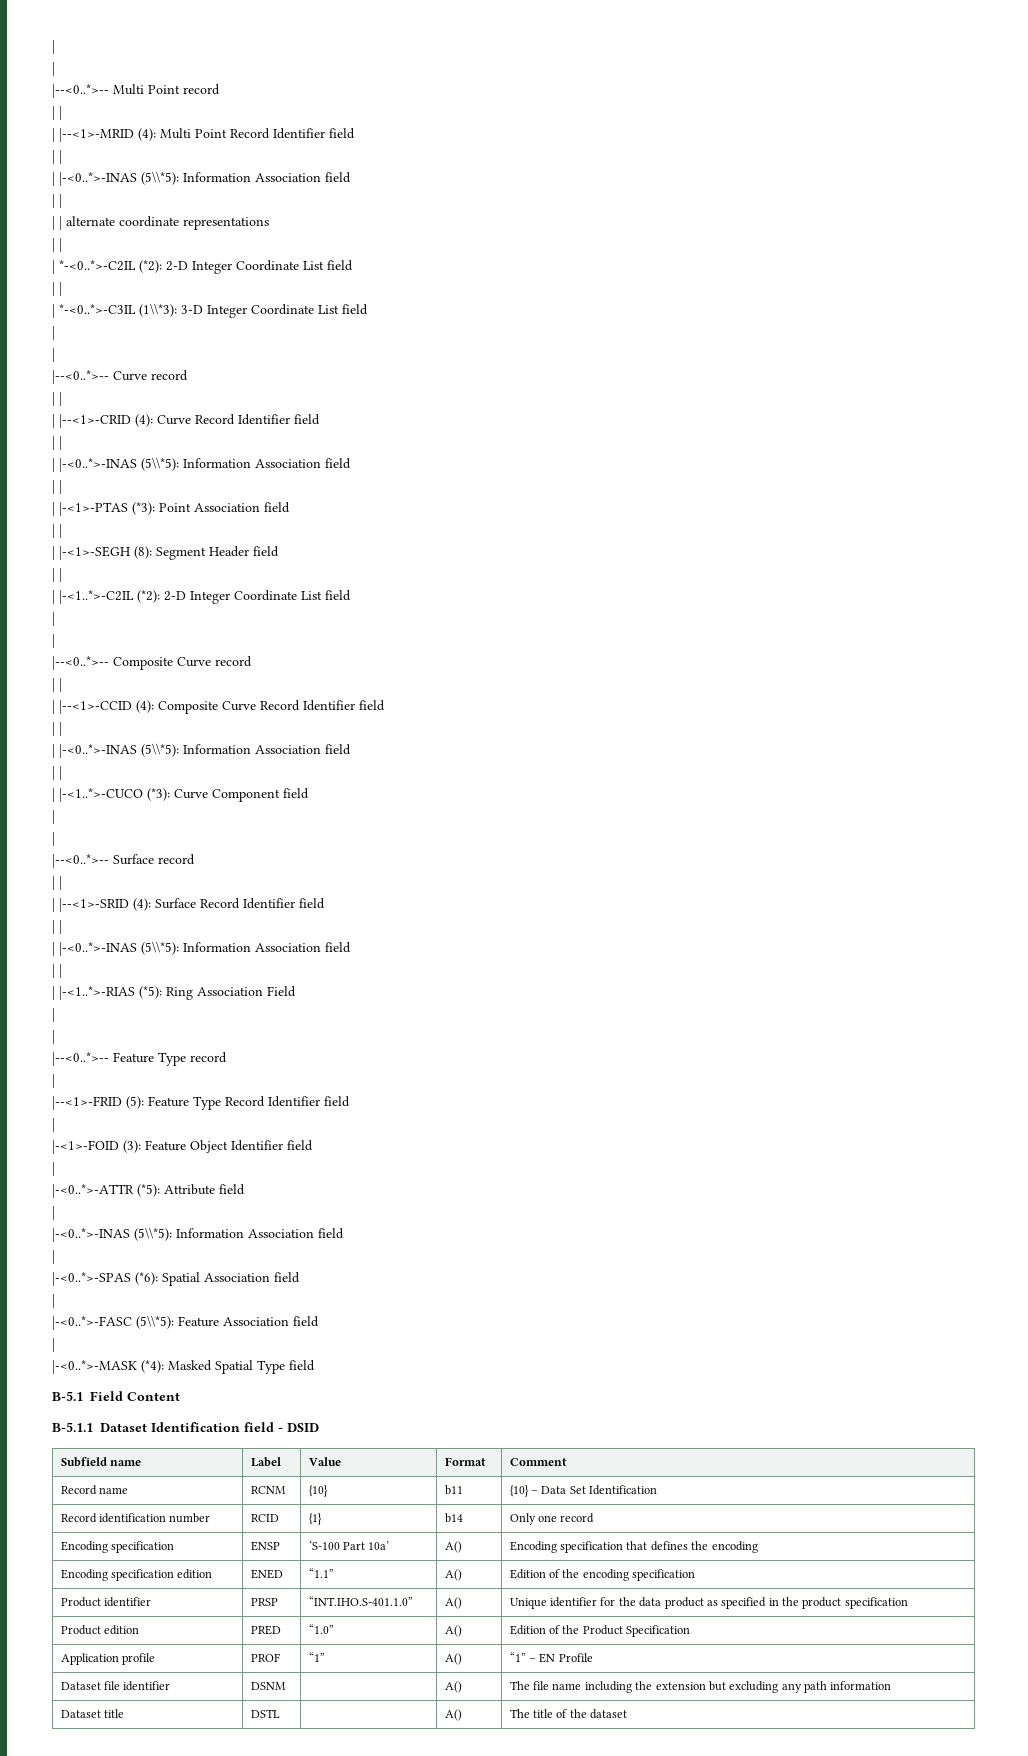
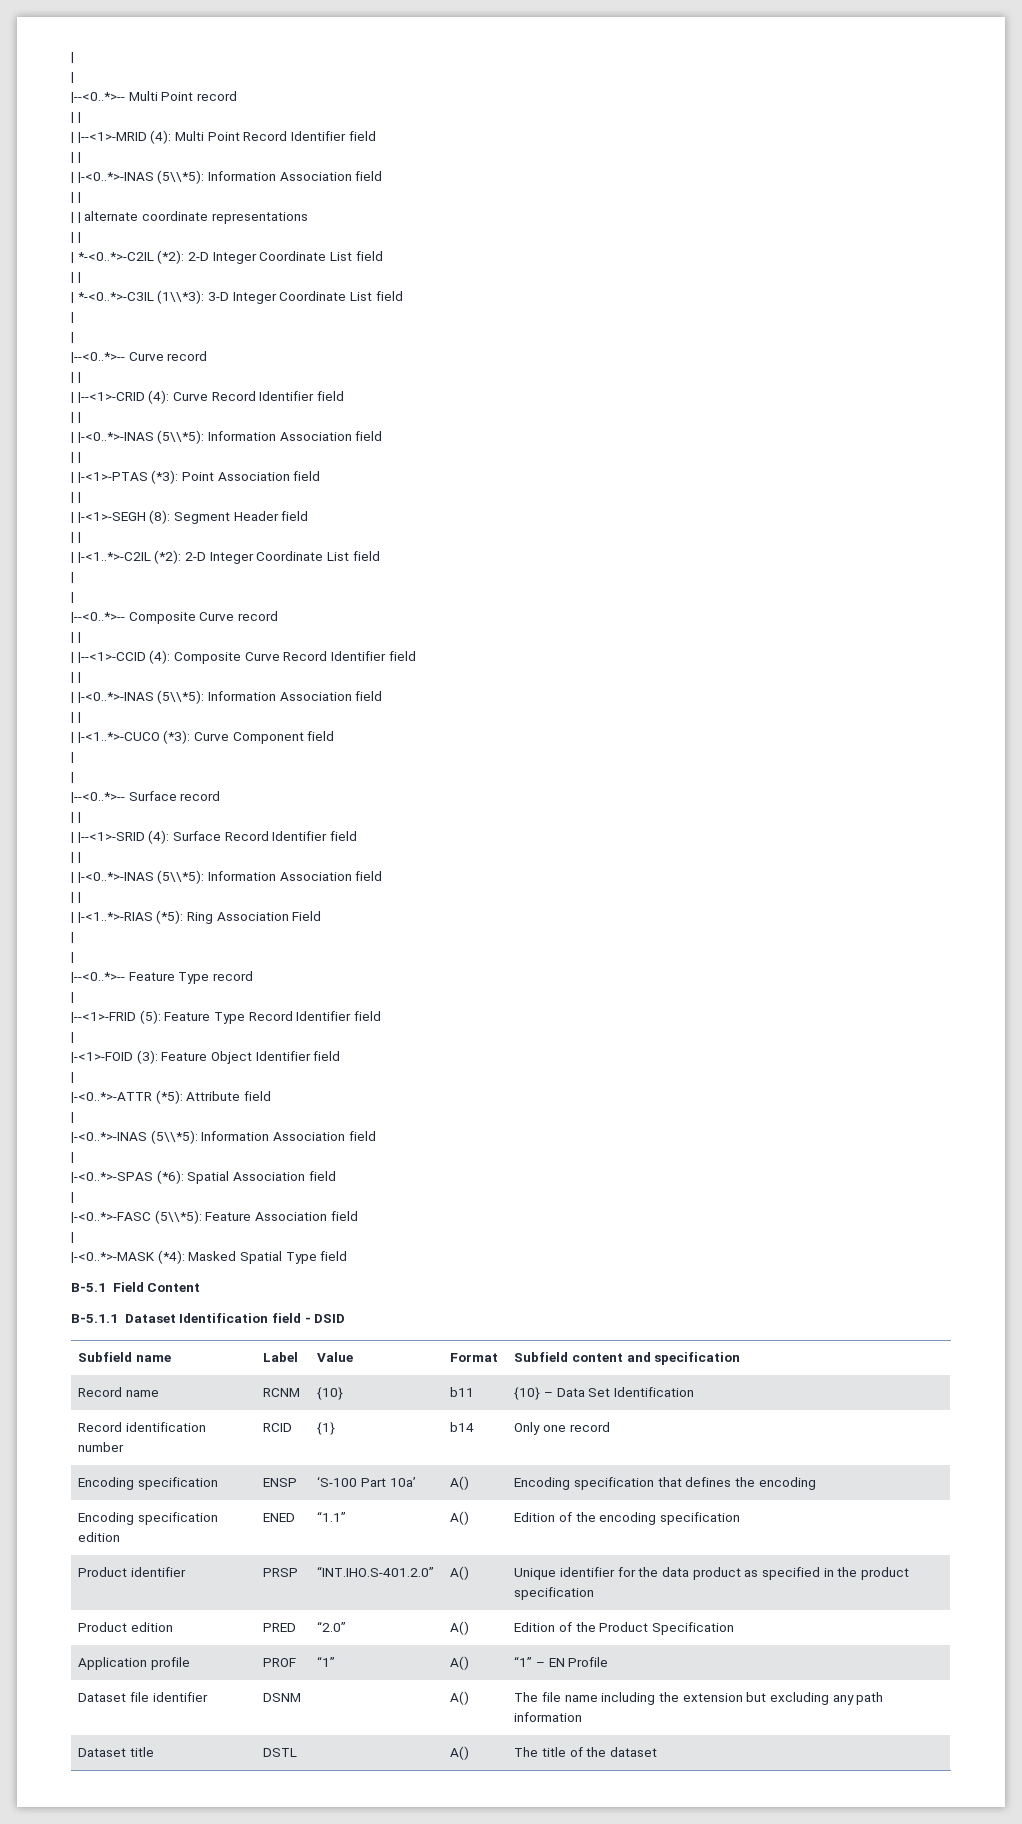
- Subfield name | Label | Value | Format | Comment
+ Subfield name | Label | Value | Format | Subfield content and specification
- Product identifier | PRSP | “INT.IHO.S-401.1.0” | A() | Unique identifier for the data product as specified in the product specification
+ Product identifier | PRSP | “INT.IHO.S-401.2.0” | A() | Unique identifier for the data product as specified in the product specification
- Product edition | PRED | “1.0” | A() | Edition of the Product Specification
+ Product edition | PRED | “2.0” | A() | Edition of the Product Specification

